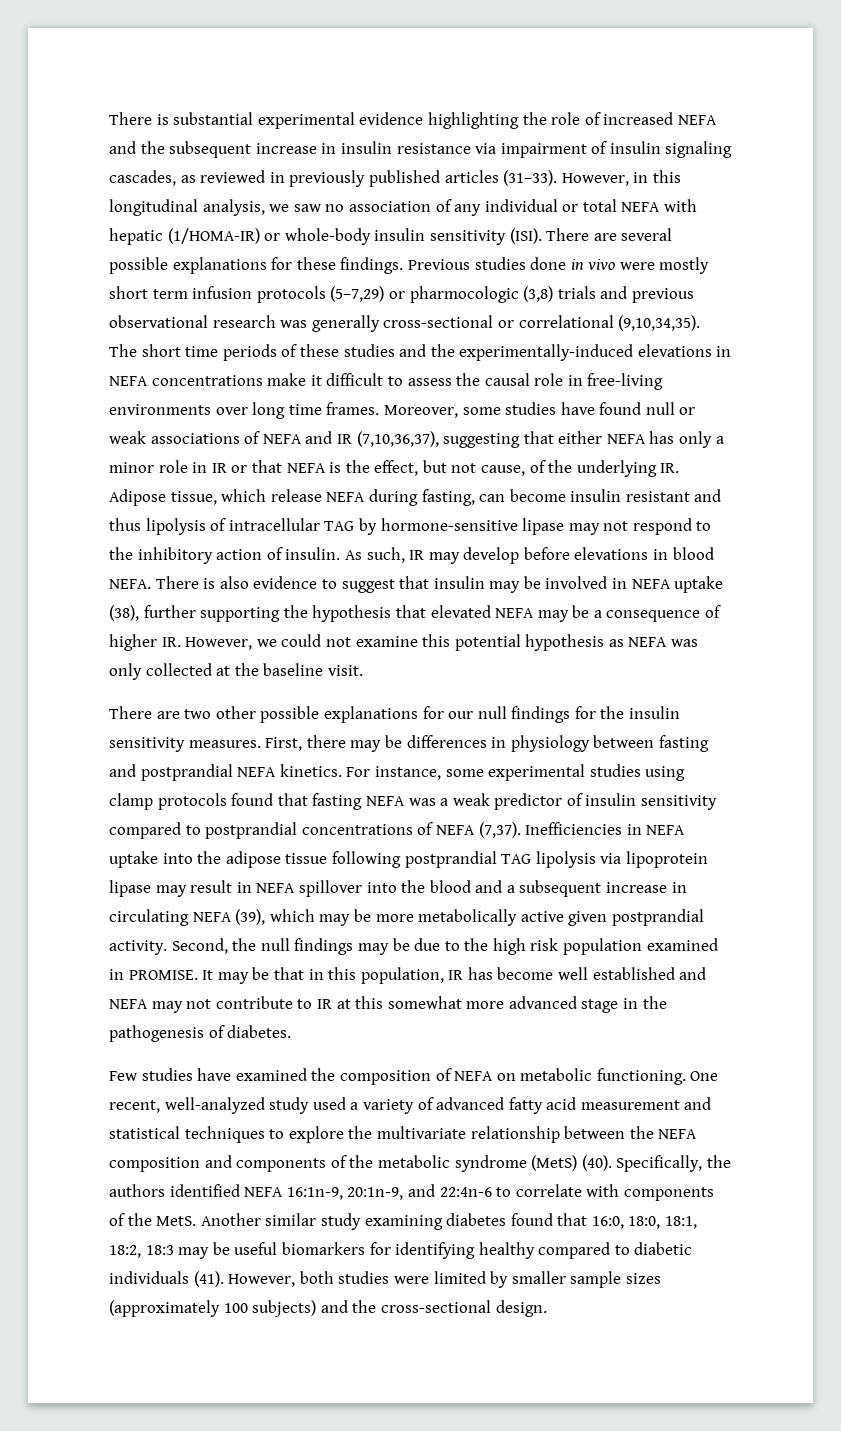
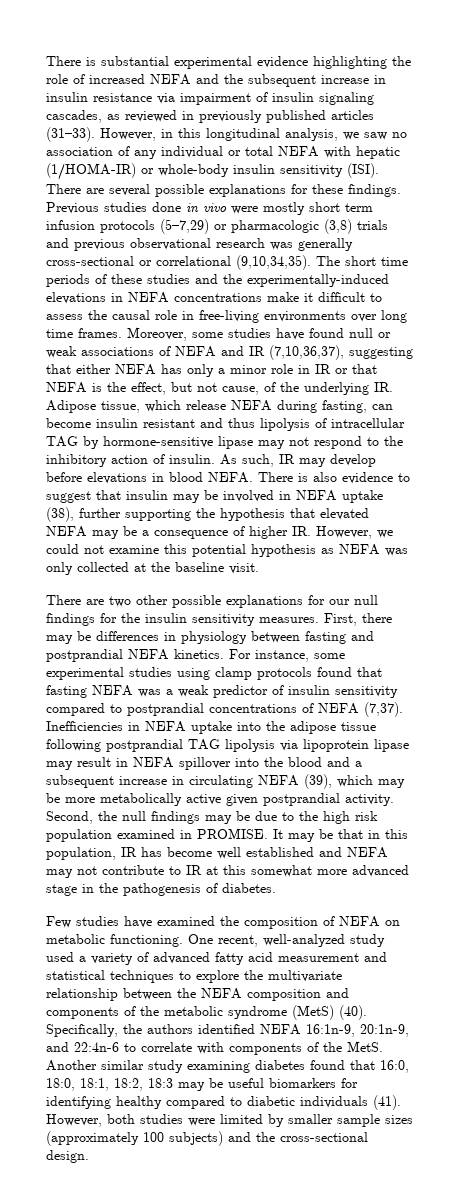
- Previous studies done in vivo were mostly short term infusion protocols (5–7,29) or pharmocologic (3,8) trials and previous observational research was generally cross-sectional or correlational (9,10,34,35).
+ Previous studies done in vivo were mostly short term infusion protocols (5–7,29) or pharmacologic (3,8) trials and previous observational research was generally cross-sectional or correlational (9,10,34,35).

